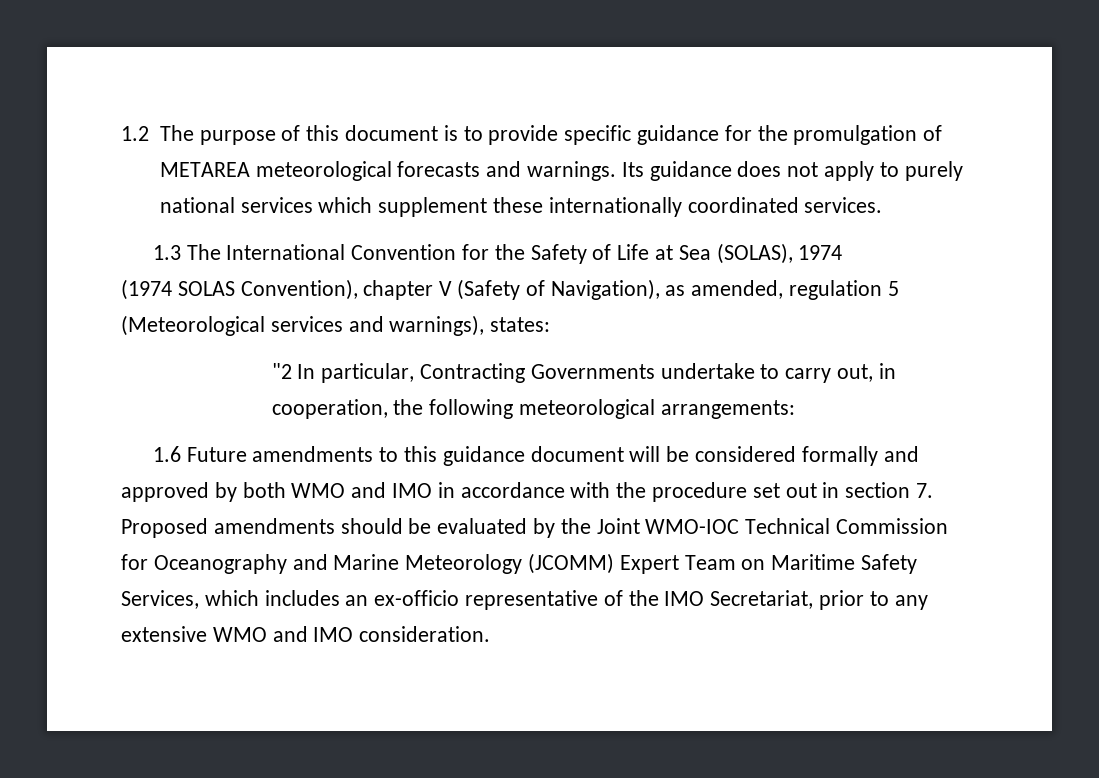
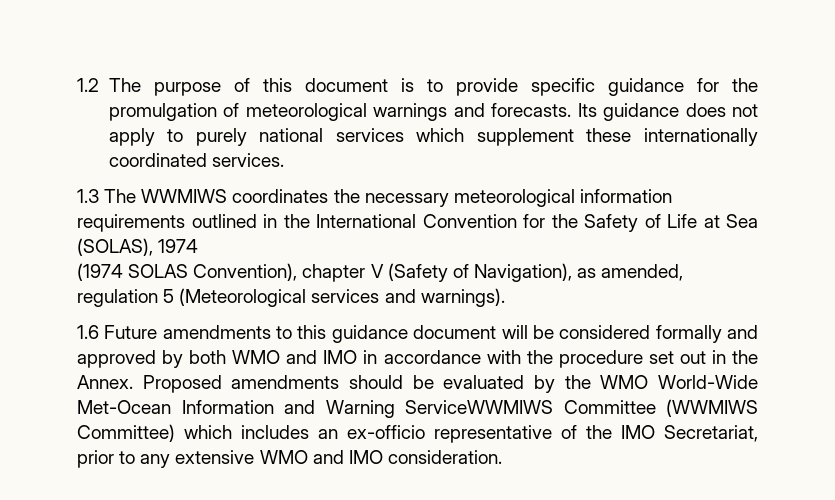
- 1.2 The purpose of this document is to provide specific guidance for the promulgation of METAREA meteorological forecasts and warnings.
+ 1.2 The purpose of this document is to provide specific guidance for the promulgation of meteorological warnings and forecasts.
- 1.3 The International Convention for the Safety of Life at Sea (SOLAS), 1974
+ 1.3 The WWMIWS coordinates the necessary meteorological information requirements outlined in the International Convention for the Safety of Life at Sea (SOLAS), 1974
- (1974 SOLAS Convention), chapter V (Safety of Navigation), as amended, regulation 5 (Meteorological services and warnings), states:
- "2 In particular, Contracting Governments undertake to carry out, in cooperation, the following meteorological arrangements:
+ (1974 SOLAS Convention), chapter V (Safety of Navigation), as amended, regulation 5 (Meteorological services and warnings).
- 1.6 Future amendments to this guidance document will be considered formally and approved by both WMO and IMO in accordance with the procedure set out in section 7. Proposed amendments should be evaluated by the Joint WMO-IOC Technical Commission for Oceanography and Marine Meteorology (JCOMM) Expert Team on Maritime Safety Services, which includes an ex-officio representative of the IMO Secretariat, prior to any extensive WMO and IMO consideration.
+ 1.6 Future amendments to this guidance document will be considered formally and approved by both WMO and IMO in accordance with the procedure set out in the Annex. Proposed amendments should be evaluated by the WMO World-Wide Met-Ocean Information and Warning ServiceWWMIWS Committee (WWMIWS Committee) which includes an ex-officio representative of the IMO Secretariat, prior to any extensive WMO and IMO consideration.

